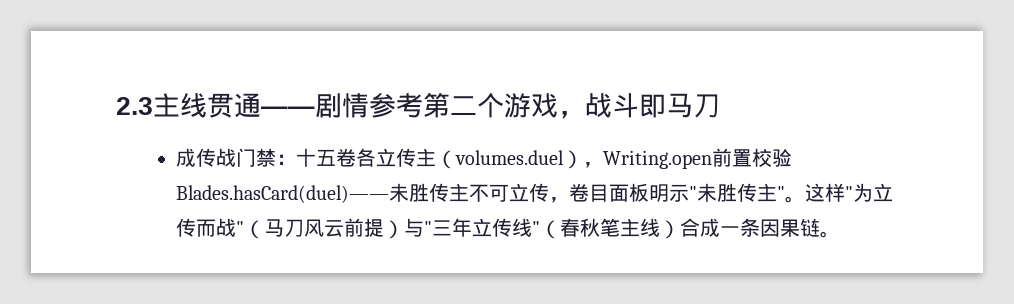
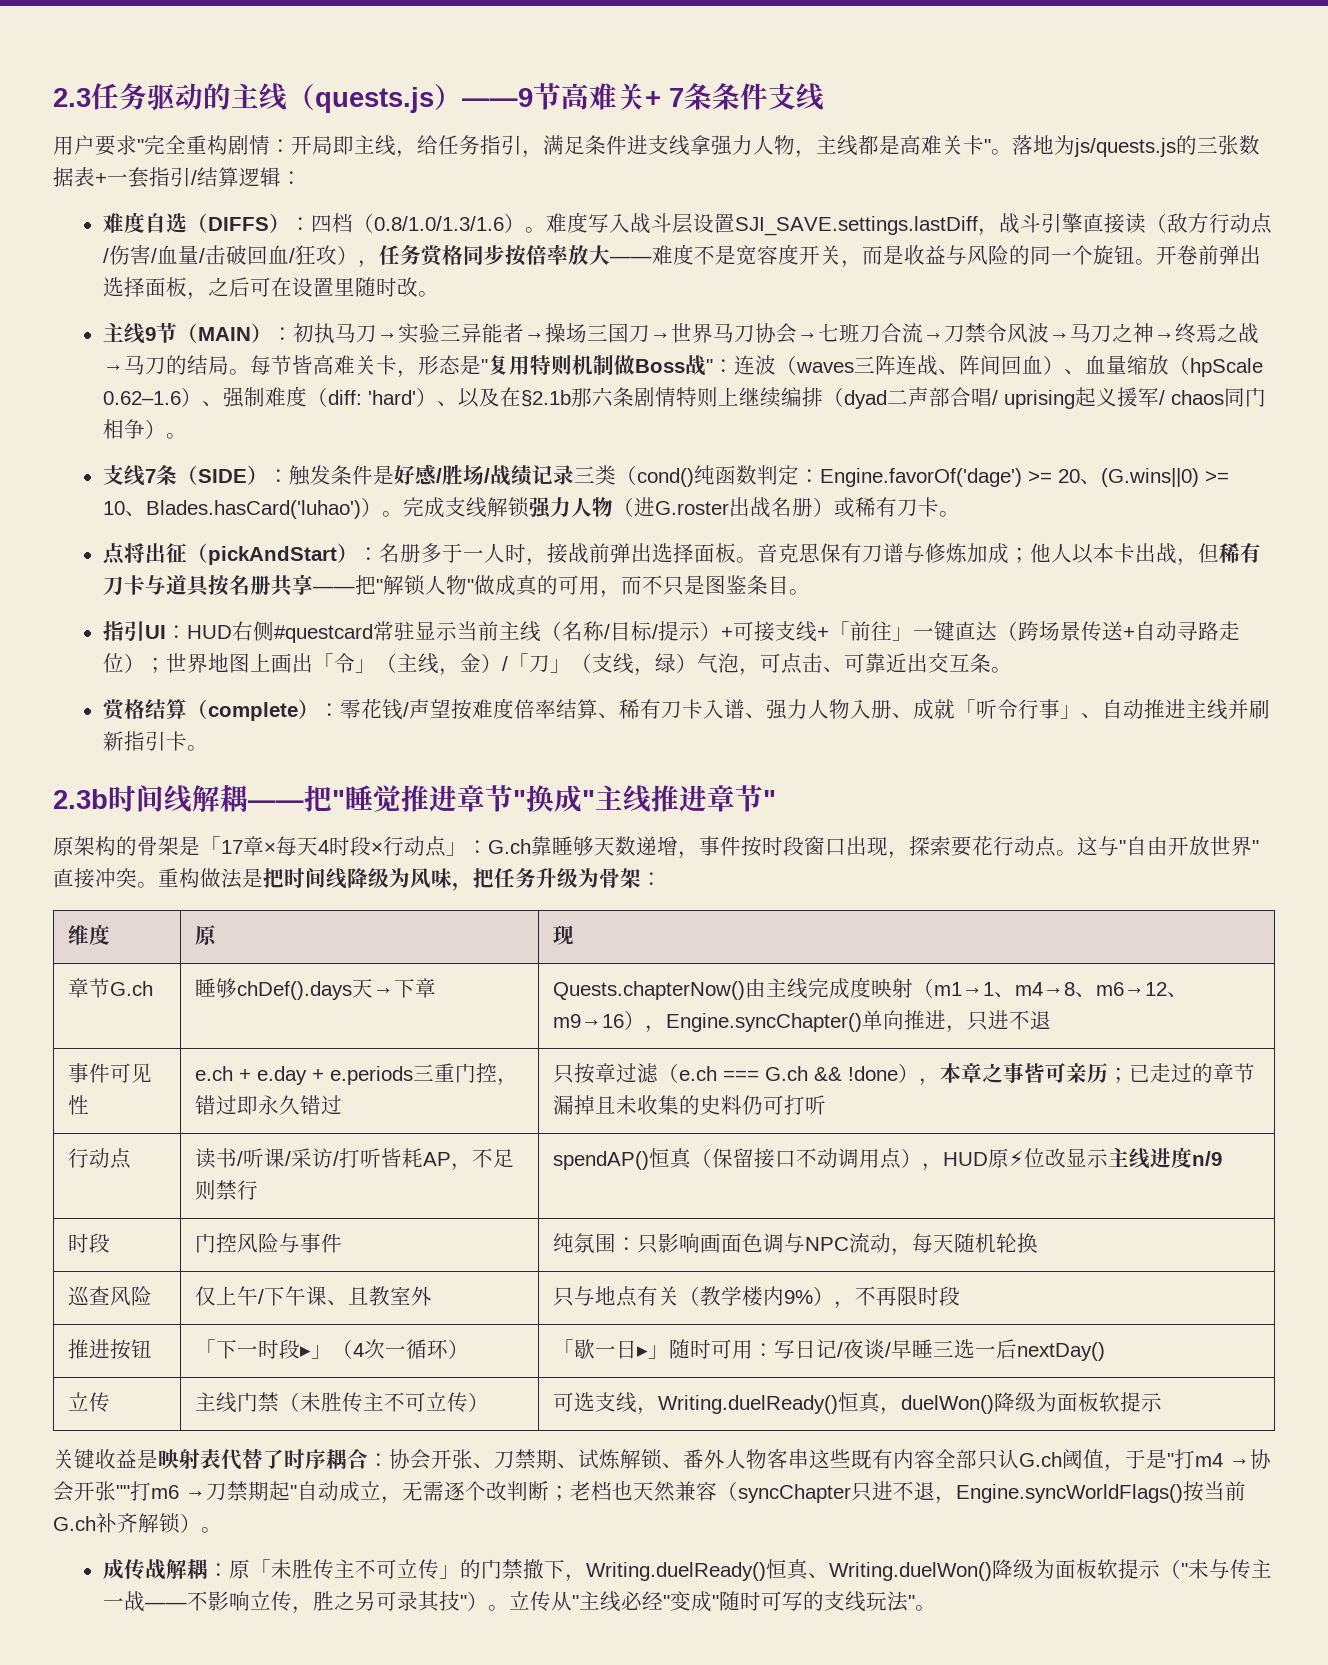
- 2.3主线贯通——剧情参考第二个游戏，战斗即马刀
- 成传战门禁：十五卷各立传主（volumes.duel），Writing.open前置校验Blades.hasCard(duel)——未胜传主不可立传，卷目面板明示"未胜传主"。这样"为立传而战"（马刀风云前提）与"三年立传线"（春秋笔主线）合成一条因果链。
+ 2.3任务驱动的主线（quests.js）——9节高难关+ 7条条件支线
+ 用户要求"完全重构剧情：开局即主线，给任务指引，满足条件进支线拿强力人物，主线都是高难关卡"。落地为js/quests.js的三张数据表+一套指引/结算逻辑：
+ 难度自选（DIFFS）：四档（0.8/1.0/1.3/1.6）。难度写入战斗层设置SJI_SAVE.settings.lastDiff，战斗引擎直接读（敌方行动点/伤害/血量/击破回血/狂攻），任务赏格同步按倍率放大——难度不是宽容度开关，而是收益与风险的同一个旋钮。开卷前弹出选择面板，之后可在设置里随时改。
+ 主线9节（MAIN）：初执马刀→实验三异能者→操场三国刀→世界马刀协会→七班刀合流→刀禁令风波→马刀之神→终焉之战→马刀的结局。每节皆高难关卡，形态是"复用特则机制做Boss战"：连波（waves三阵连战、阵间回血）、血量缩放（hpScale 0.62–1.6）、强制难度（diff: 'hard'）、以及在§2.1b那六条剧情特则上继续编排（dyad二声部合唱/ uprising起义援军/ chaos同门相争）。
+ 支线7条（SIDE）：触发条件是好感/胜场/战绩记录三类（cond()纯函数判定：Engine.favorOf('dage') >= 20、(G.wins||0) >= 10、Blades.hasCard('luhao')）。完成支线解锁强力人物（进G.roster出战名册）或稀有刀卡。
+ 点将出征（pickAndStart）：名册多于一人时，接战前弹出选择面板。音克思保有刀谱与修炼加成；他人以本卡出战，但稀有刀卡与道具按名册共享——把"解锁人物"做成真的可用，而不只是图鉴条目。
+ 指引UI：HUD右侧#questcard常驻显示当前主线（名称/目标/提示）+可接支线+「前往」一键直达（跨场景传送+自动寻路走位）；世界地图上画出「令」（主线，金）/「刀」（支线，绿）气泡，可点击、可靠近出交互条。
+ 赏格结算（complete）：零花钱/声望按难度倍率结算、稀有刀卡入谱、强力人物入册、成就「听令行事」、自动推进主线并刷新指引卡。
+ 2.3b时间线解耦——把"睡觉推进章节"换成"主线推进章节"
+ 原架构的骨架是「17章×每天4时段×行动点」：G.ch靠睡够天数递增，事件按时段窗口出现，探索要花行动点。这与"自由开放世界"直接冲突。重构做法是把时间线降级为风味，把任务升级为骨架：
+ 维度 | 原 | 现
+ 章节G.ch | 睡够chDef().days天→下章 | Quests.chapterNow()由主线完成度映射（m1→1、m4→8、m6→12、m9→16），Engine.syncChapter()单向推进，只进不退
+ 事件可见性 | e.ch + e.day + e.periods三重门控，错过即永久错过 | 只按章过滤（e.ch === G.ch && !done），本章之事皆可亲历；已走过的章节漏掉且未收集的史料仍可打听
+ 行动点 | 读书/听课/采访/打听皆耗AP，不足则禁行 | spendAP()恒真（保留接口不动调用点），HUD原⚡位改显示主线进度n/9
+ 时段 | 门控风险与事件 | 纯氛围：只影响画面色调与NPC流动，每天随机轮换
+ 巡查风险 | 仅上午/下午课、且教室外 | 只与地点有关（教学楼内9%），不再限时段
+ 推进按钮 | 「下一时段▸」（4次一循环） | 「歇一日▸」随时可用：写日记/夜谈/早睡三选一后nextDay()
+ 立传 | 主线门禁（未胜传主不可立传） | 可选支线，Writing.duelReady()恒真，duelWon()降级为面板软提示
+ 关键收益是映射表代替了时序耦合：协会开张、刀禁期、试炼解锁、番外人物客串这些既有内容全部只认G.ch阈值，于是"打m4 →协会开张""打m6 →刀禁期起"自动成立，无需逐个改判断；老档也天然兼容（syncChapter只进不退，Engine.syncWorldFlags()按当前G.ch补齐解锁）。
+ 成传战解耦：原「未胜传主不可立传」的门禁撤下，Writing.duelReady()恒真、Writing.duelWon()降级为面板软提示（"未与传主一战——不影响立传，胜之另可录其技"）。立传从"主线必经"变成"随时可写的支线玩法"。

